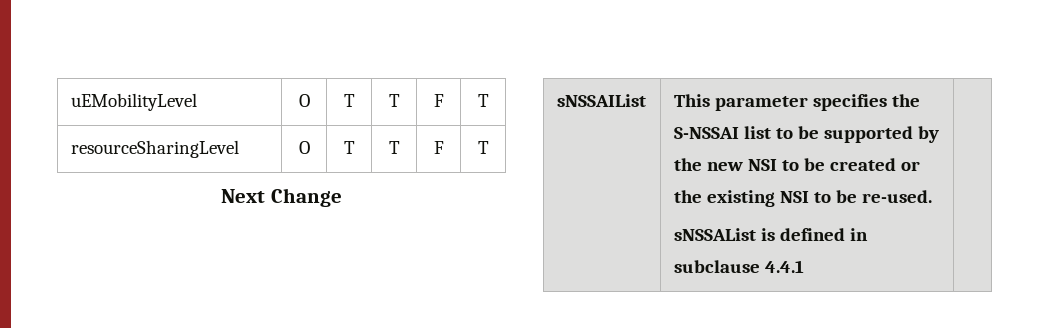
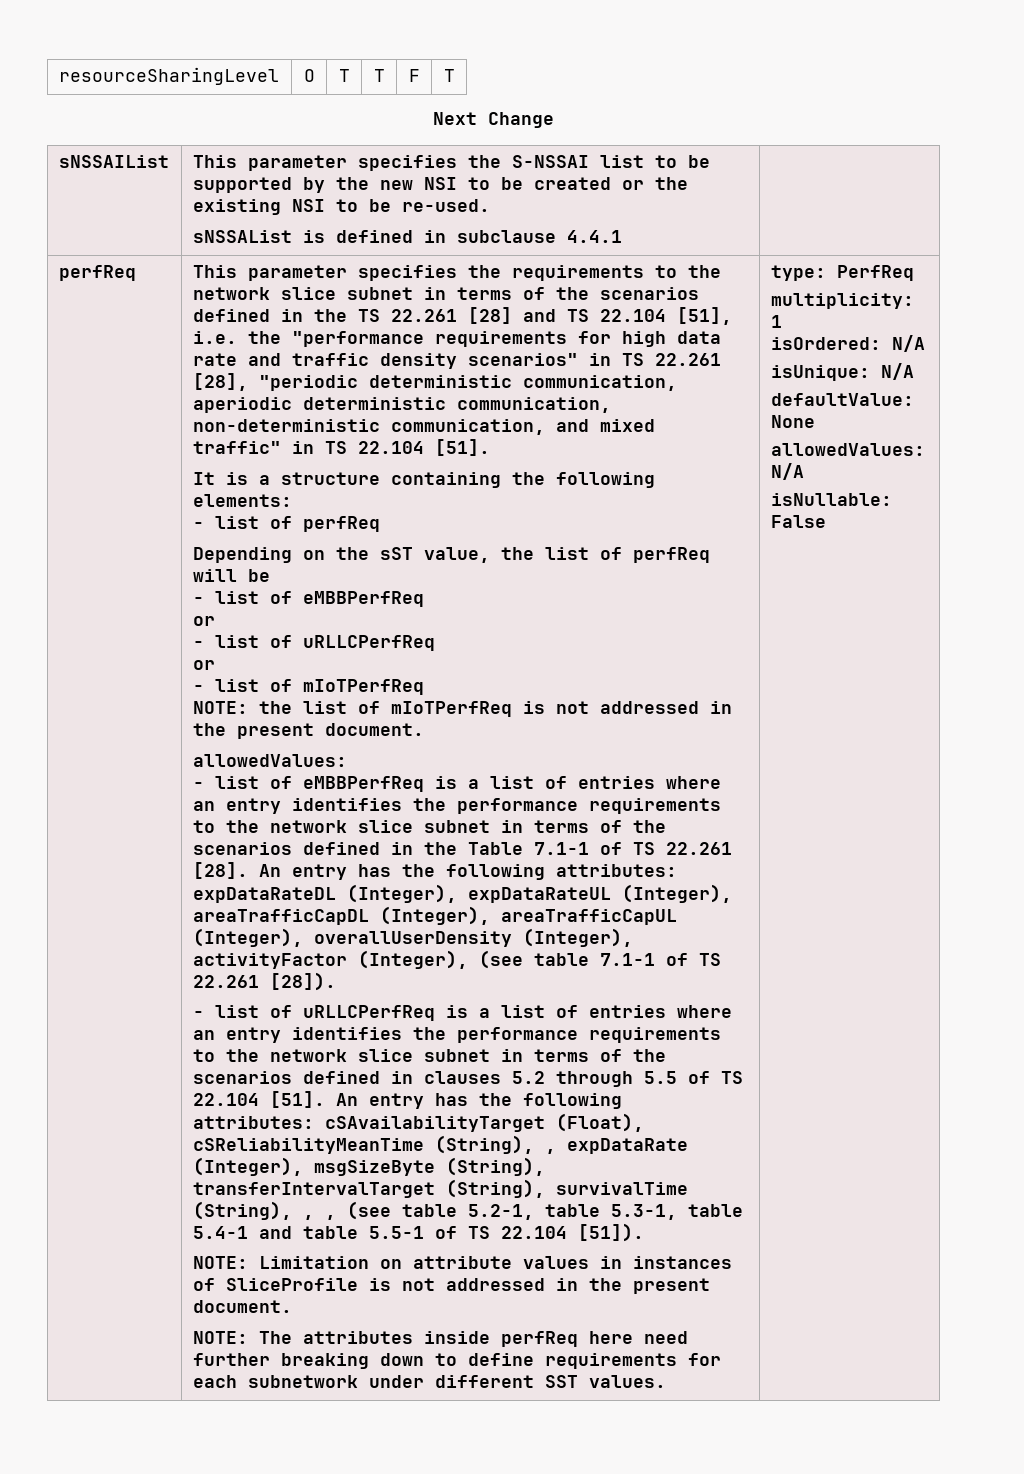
- uEMobilityLevel | O | T | T | F | T
+ perfReq | This parameter specifies the requirements to the network slice subnet in terms of the scenarios defined in the TS 22.261 [28] and TS 22.104 [51], i.e. the "performance requirements for high data rate and traffic density scenarios" in TS 22.261 [28], "periodic deterministic communication, aperiodic deterministic communication, non-deterministic communication, and mixed traffic" in TS 22.104 [51].
+ It is a structure containing the following elements:
+ - list of perfReq
+ Depending on the sST value, the list of perfReq will be
+ - list of eMBBPerfReq
+ or
+ - list of uRLLCPerfReq
+ or
+ - list of mIoTPerfReq
+ NOTE: the list of mIoTPerfReq is not addressed in the present document.
+ allowedValues:
+ - list of eMBBPerfReq is a list of entries where an entry identifies the performance requirements to the network slice subnet in terms of the scenarios defined in the Table 7.1-1 of TS 22.261 [28]. An entry has the following attributes: expDataRateDL (Integer), expDataRateUL (Integer), areaTrafficCapDL (Integer), areaTrafficCapUL (Integer), overallUserDensity (Integer), activityFactor (Integer), (see table 7.1-1 of TS 22.261 [28]).
+ - list of uRLLCPerfReq is a list of entries where an entry identifies the performance requirements to the network slice subnet in terms of the scenarios defined in clauses 5.2 through 5.5 of TS 22.104 [51]. An entry has the following attributes: cSAvailabilityTarget (Float), cSReliabilityMeanTime (String), , expDataRate (Integer), msgSizeByte (String), transferIntervalTarget (String), survivalTime (String), , , (see table 5.2-1, table 5.3-1, table 5.4-1 and table 5.5-1 of TS 22.104 [51]).
+ NOTE: Limitation on attribute values in instances of SliceProfile is not addressed in the present document.
+ NOTE: The attributes inside perfReq here need further breaking down to define requirements for each subnetwork under different SST values. | type: PerfReq
+ multiplicity: 1
+ isOrdered: N/A
+ isUnique: N/A
+ defaultValue: None
+ allowedValues: N/A
+ isNullable: False

